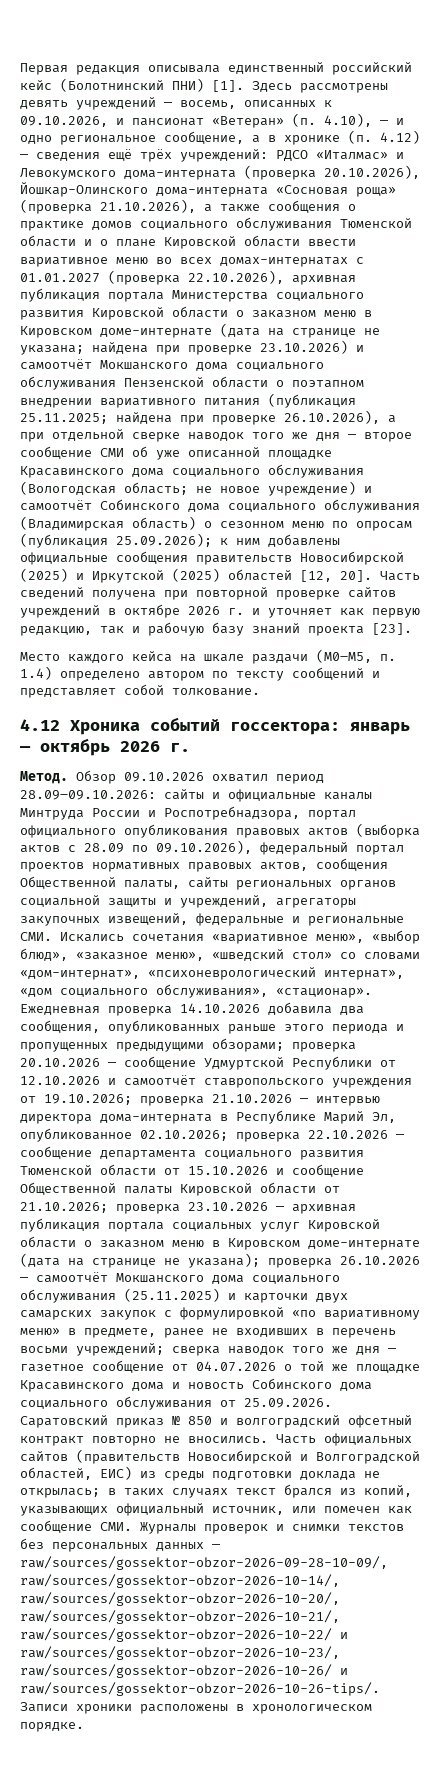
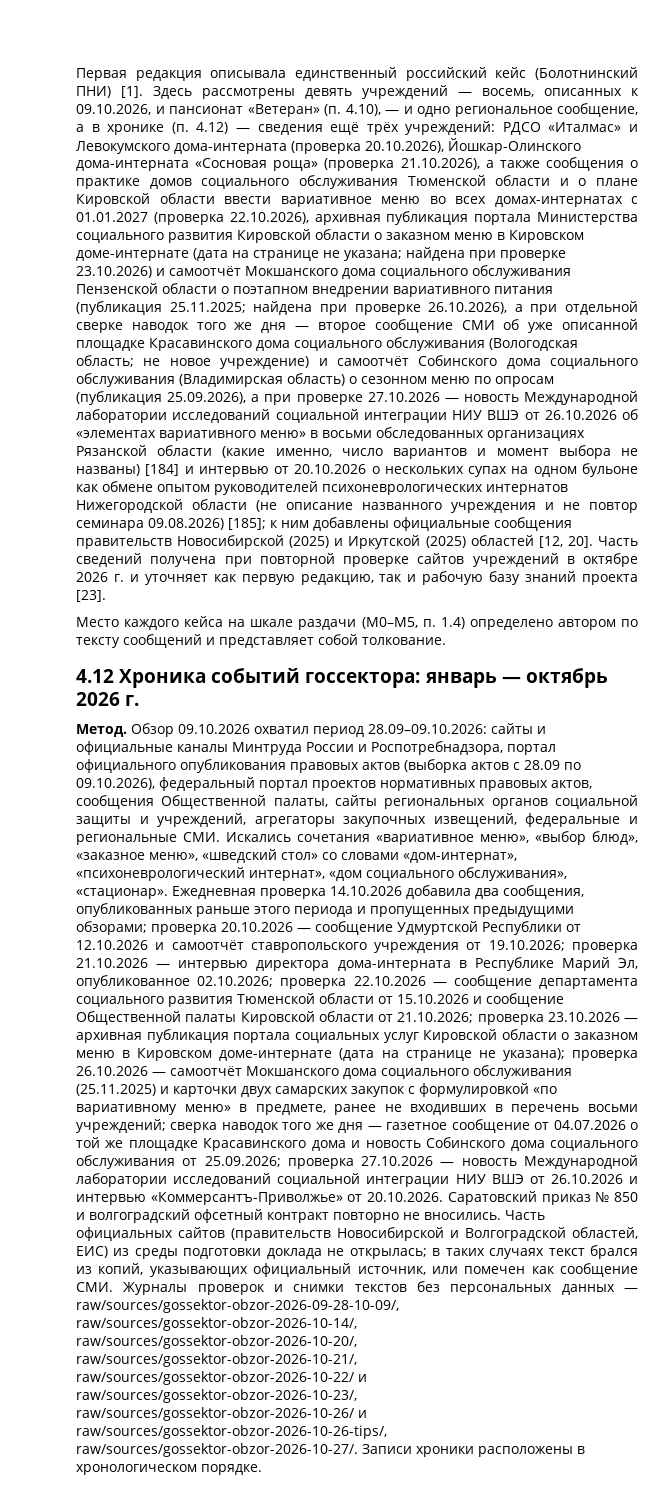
- не новое учреждение) и самоотчёт Собинского дома социального обслуживания (Владимирская область) о сезонном меню по опросам (публикация 25.09.2026);
+ не новое учреждение) и самоотчёт Собинского дома социального обслуживания (Владимирская область) о сезонном меню по опросам (публикация 25.09.2026), а при проверке 27.10.2026 — новость Международной лаборатории исследований социальной интеграции НИУ ВШЭ от 26.10.2026 об «элементах вариативного меню» в восьми обследованных организациях Рязанской области (какие именно, число вариантов и момент выбора не названы) [184] и интервью от 20.10.2026 о нескольких супах на одном бульоне как обмене опытом руководителей психоневрологических интернатов Нижегородской области (не описание названного учреждения и не повтор семинара 09.08.2026) [185];
- сверка наводок того же дня — газетное сообщение от 04.07.2026 о той же площадке Красавинского дома и новость Собинского дома социального обслуживания от 25.09.2026. Саратовский приказ № 850 и волгоградский офсетный контракт повторно не вносились.
+ сверка наводок того же дня — газетное сообщение от 04.07.2026 о той же площадке Красавинского дома и новость Собинского дома социального обслуживания от 25.09.2026; проверка 27.10.2026 — новость Международной лаборатории исследований социальной интеграции НИУ ВШЭ от 26.10.2026 и интервью «Коммерсантъ-Приволжье» от 20.10.2026. Саратовский приказ № 850 и волгоградский офсетный контракт повторно не вносились.
- Часть официальных сайтов (правительств Новосибирской и Волгоградской областей, ЕИС) из среды подготовки доклада не открылась; в таких случаях текст брался из копий, указывающих официальный источник, или помечен как сообщение СМИ. Журналы проверок и снимки текстов без персональных данных — raw/sources/gossektor-obzor-2026-09-28-10-09/, raw/sources/gossektor-obzor-2026-10-14/, raw/sources/gossektor-obzor-2026-10-20/, raw/sources/gossektor-obzor-2026-10-21/, raw/sources/gossektor-obzor-2026-10-22/ и raw/sources/gossektor-obzor-2026-10-23/, raw/sources/gossektor-obzor-2026-10-26/ и raw/sources/gossektor-obzor-2026-10-26-tips/.
+ Часть официальных сайтов (правительств Новосибирской и Волгоградской областей, ЕИС) из среды подготовки доклада не открылась; в таких случаях текст брался из копий, указывающих официальный источник, или помечен как сообщение СМИ. Журналы проверок и снимки текстов без персональных данных — raw/sources/gossektor-obzor-2026-09-28-10-09/, raw/sources/gossektor-obzor-2026-10-14/, raw/sources/gossektor-obzor-2026-10-20/, raw/sources/gossektor-obzor-2026-10-21/, raw/sources/gossektor-obzor-2026-10-22/ и raw/sources/gossektor-obzor-2026-10-23/, raw/sources/gossektor-obzor-2026-10-26/ и raw/sources/gossektor-obzor-2026-10-26-tips/, raw/sources/gossektor-obzor-2026-10-27/.

